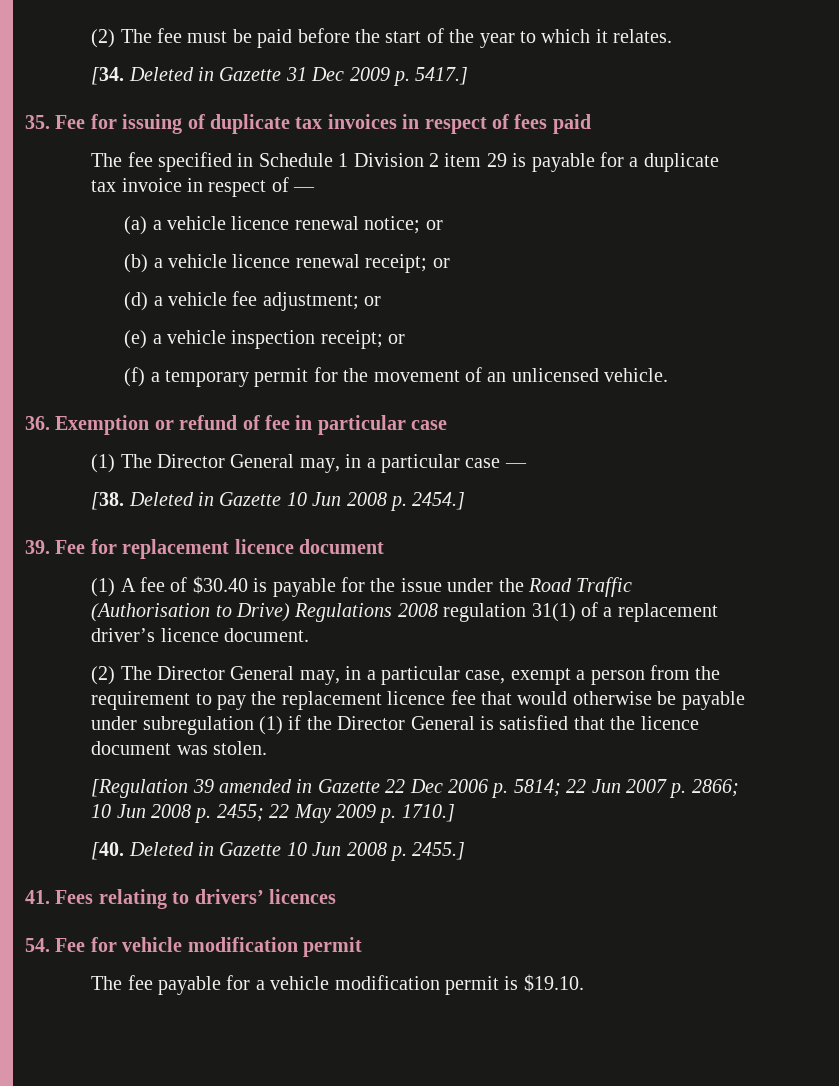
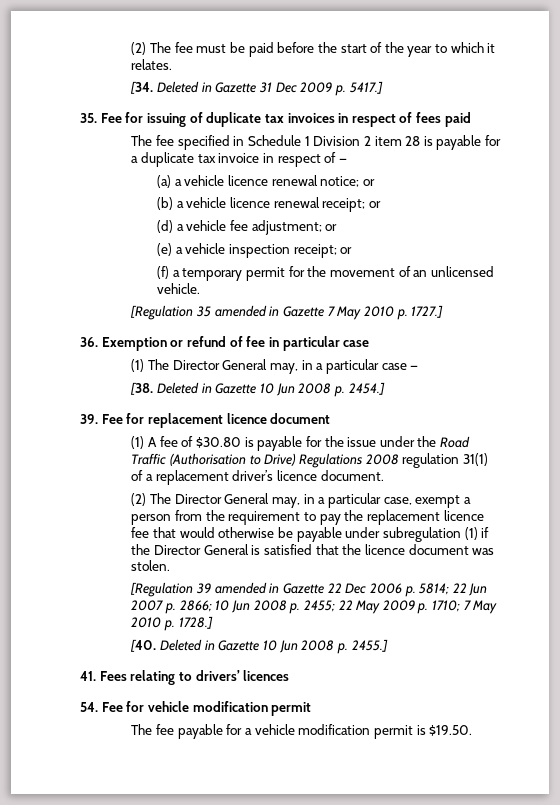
- The fee specified in Schedule 1 Division 2 item 29 is payable for a duplicate tax invoice in respect of —
+ The fee specified in Schedule 1 Division 2 item 28 is payable for a duplicate tax invoice in respect of —
+ [Regulation 35 amended in Gazette 7 May 2010 p. 1727.]
- (1) A fee of $30.40 is payable for the issue under the Road Traffic (Authorisation to Drive) Regulations 2008 regulation 31(1) of a replacement driver’s licence document.
+ (1) A fee of $30.80 is payable for the issue under the Road Traffic (Authorisation to Drive) Regulations 2008 regulation 31(1) of a replacement driver’s licence document.
- [Regulation 39 amended in Gazette 22 Dec 2006 p. 5814; 22 Jun 2007 p. 2866; 10 Jun 2008 p. 2455; 22 May 2009 p. 1710.]
+ [Regulation 39 amended in Gazette 22 Dec 2006 p. 5814; 22 Jun 2007 p. 2866; 10 Jun 2008 p. 2455; 22 May 2009 p. 1710; 7 May 2010 p. 1728.]
- The fee payable for a vehicle modification permit is $19.10.
+ The fee payable for a vehicle modification permit is $19.50.

